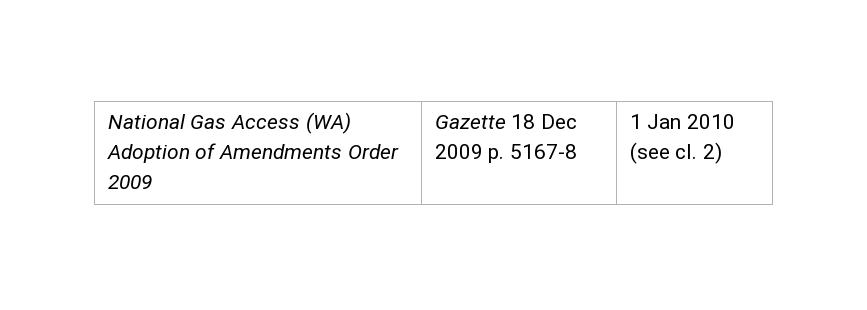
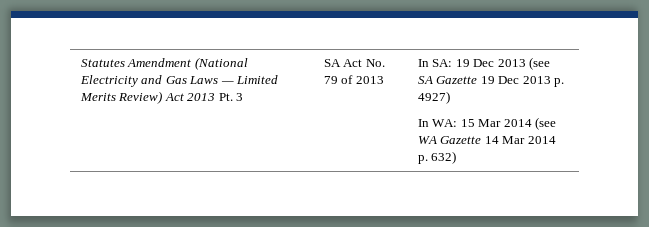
- National Gas Access (WA) Adoption of Amendments Order 2009 | Gazette 18 Dec 2009 p. 5167-8 | 1 Jan 2010 (see cl. 2)
+ Statutes Amendment (National Electricity and Gas Laws — Limited Merits Review) Act 2013 Pt. 3 | SA Act No. 79 of 2013 | In SA: 19 Dec 2013 (see SA Gazette 19 Dec 2013 p. 4927)
+ In WA: 15 Mar 2014 (see WA Gazette 14 Mar 2014 p. 632)

